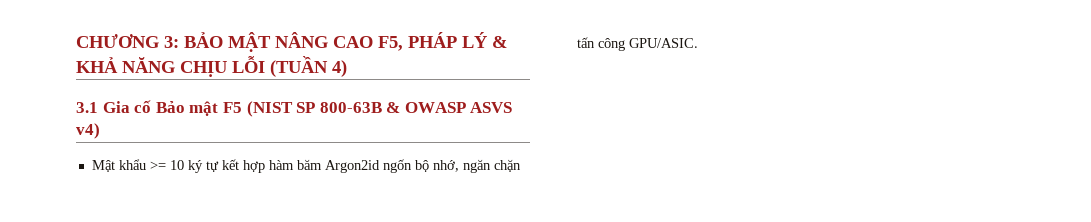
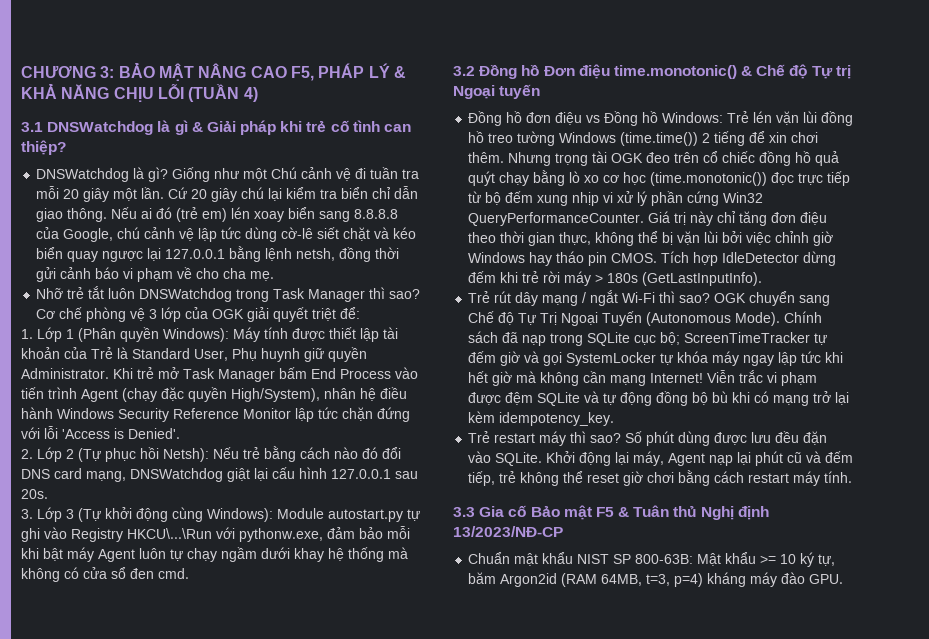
- 3.1 Gia cố Bảo mật F5 (NIST SP 800-63B & OWASP ASVS v4)
- Mật khẩu >= 10 ký tự kết hợp hàm băm Argon2id ngốn bộ nhớ, ngăn chặn tấn công GPU/ASIC.
+ 3.1 DNSWatchdog là gì & Giải pháp khi trẻ cố tình can thiệp?
+ DNSWatchdog là gì? Giống như một Chú cảnh vệ đi tuần tra mỗi 20 giây một lần. Cứ 20 giây chú lại kiểm tra biển chỉ dẫn giao thông. Nếu ai đó (trẻ em) lén xoay biển sang 8.8.8.8 của Google, chú cảnh vệ lập tức dùng cờ-lê siết chặt và kéo biển quay ngược lại 127.0.0.1 bằng lệnh netsh, đồng thời gửi cảnh báo vi phạm về cho cha mẹ.
+ Nhỡ trẻ tắt luôn DNSWatchdog trong Task Manager thì sao? Cơ chế phòng vệ 3 lớp của OGK giải quyết triệt để:
+ 1. Lớp 1 (Phân quyền Windows): Máy tính được thiết lập tài khoản của Trẻ là Standard User, Phụ huynh giữ quyền Administrator. Khi trẻ mở Task Manager bấm End Process vào tiến trình Agent (chạy đặc quyền High/System), nhân hệ điều hành Windows Security Reference Monitor lập tức chặn đứng với lỗi 'Access is Denied'.
+ 2. Lớp 2 (Tự phục hồi Netsh): Nếu trẻ bằng cách nào đó đổi DNS card mạng, DNSWatchdog giật lại cấu hình 127.0.0.1 sau 20s.
+ 3. Lớp 3 (Tự khởi động cùng Windows): Module autostart.py tự ghi vào Registry HKCU\...\Run với pythonw.exe, đảm bảo mỗi khi bật máy Agent luôn tự chạy ngầm dưới khay hệ thống mà không có cửa sổ đen cmd.
+ 3.2 Đồng hồ Đơn điệu time.monotonic() & Chế độ Tự trị Ngoại tuyến
+ Đồng hồ đơn điệu vs Đồng hồ Windows: Trẻ lén vặn lùi đồng hồ treo tường Windows (time.time()) 2 tiếng để xin chơi thêm. Nhưng trọng tài OGK đeo trên cổ chiếc đồng hồ quả quýt chạy bằng lò xo cơ học (time.monotonic()) đọc trực tiếp từ bộ đếm xung nhịp vi xử lý phần cứng Win32 QueryPerformanceCounter. Giá trị này chỉ tăng đơn điệu theo thời gian thực, không thể bị vặn lùi bởi việc chỉnh giờ Windows hay tháo pin CMOS. Tích hợp IdleDetector dừng đếm khi trẻ rời máy > 180s (GetLastInputInfo).
+ Trẻ rút dây mạng / ngắt Wi-Fi thì sao? OGK chuyển sang Chế độ Tự Trị Ngoại Tuyến (Autonomous Mode). Chính sách đã nạp trong SQLite cục bộ; ScreenTimeTracker tự đếm giờ và gọi SystemLocker tự khóa máy ngay lập tức khi hết giờ mà không cần mạng Internet! Viễn trắc vi phạm được đệm SQLite và tự động đồng bộ bù khi có mạng trở lại kèm idempotency_key.
+ Trẻ restart máy thì sao? Số phút dùng được lưu đều đặn vào SQLite. Khởi động lại máy, Agent nạp lại phút cũ và đếm tiếp, trẻ không thể reset giờ chơi bằng cách restart máy tính.
+ 3.3 Gia cố Bảo mật F5 & Tuân thủ Nghị định 13/2023/NĐ-CP
+ Chuẩn mật khẩu NIST SP 800-63B: Mật khẩu >= 10 ký tự, băm Argon2id (RAM 64MB, t=3, p=4) kháng máy đào GPU.

